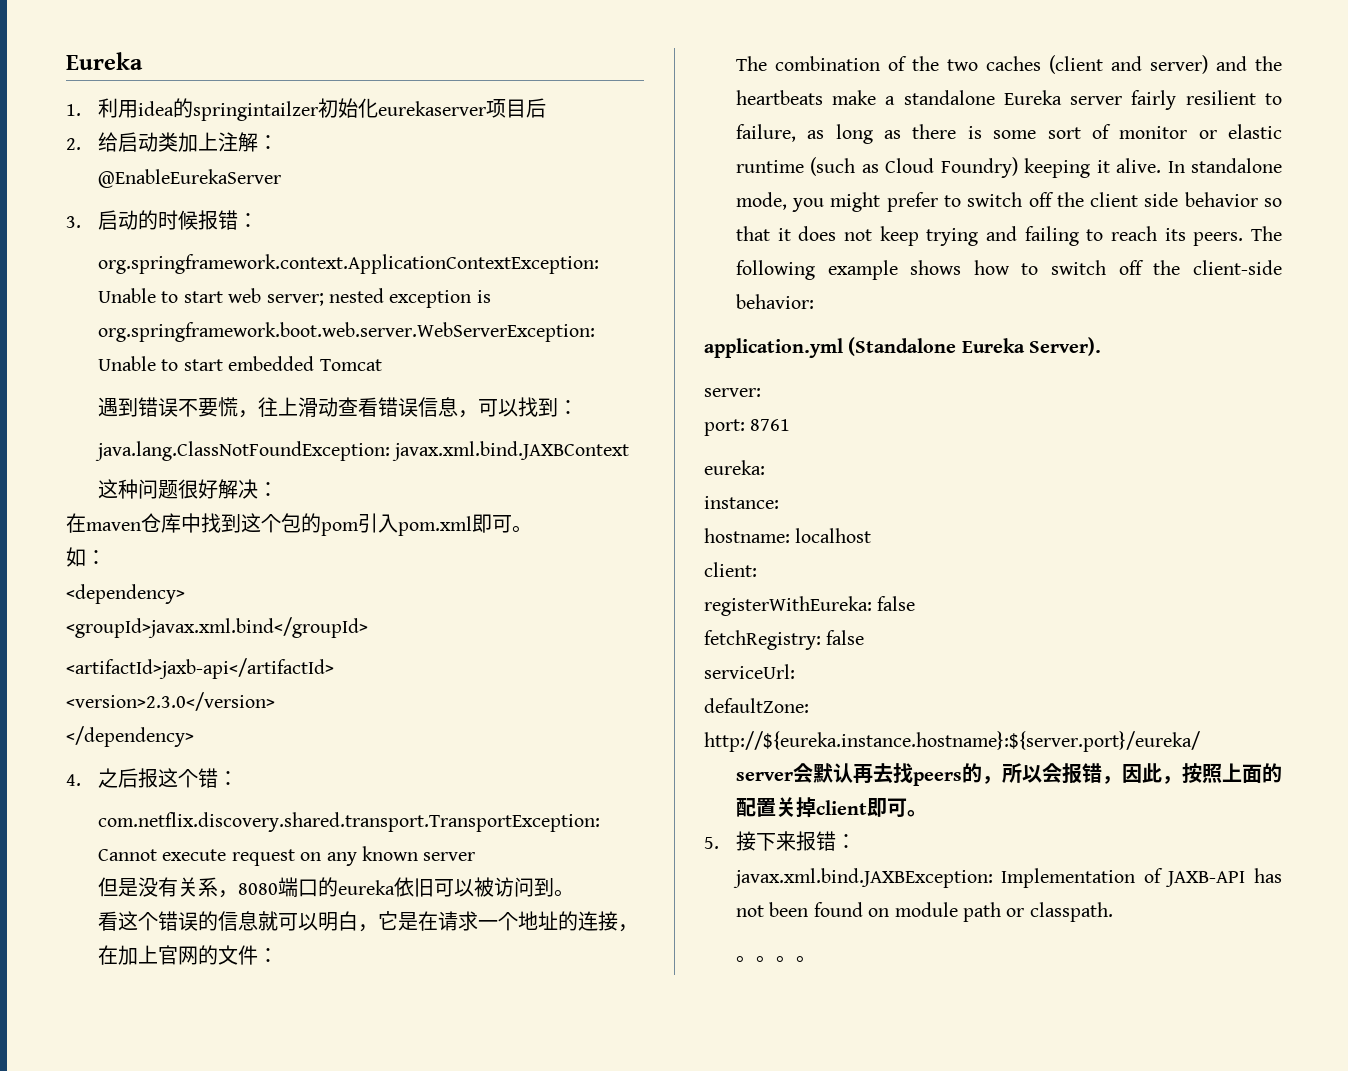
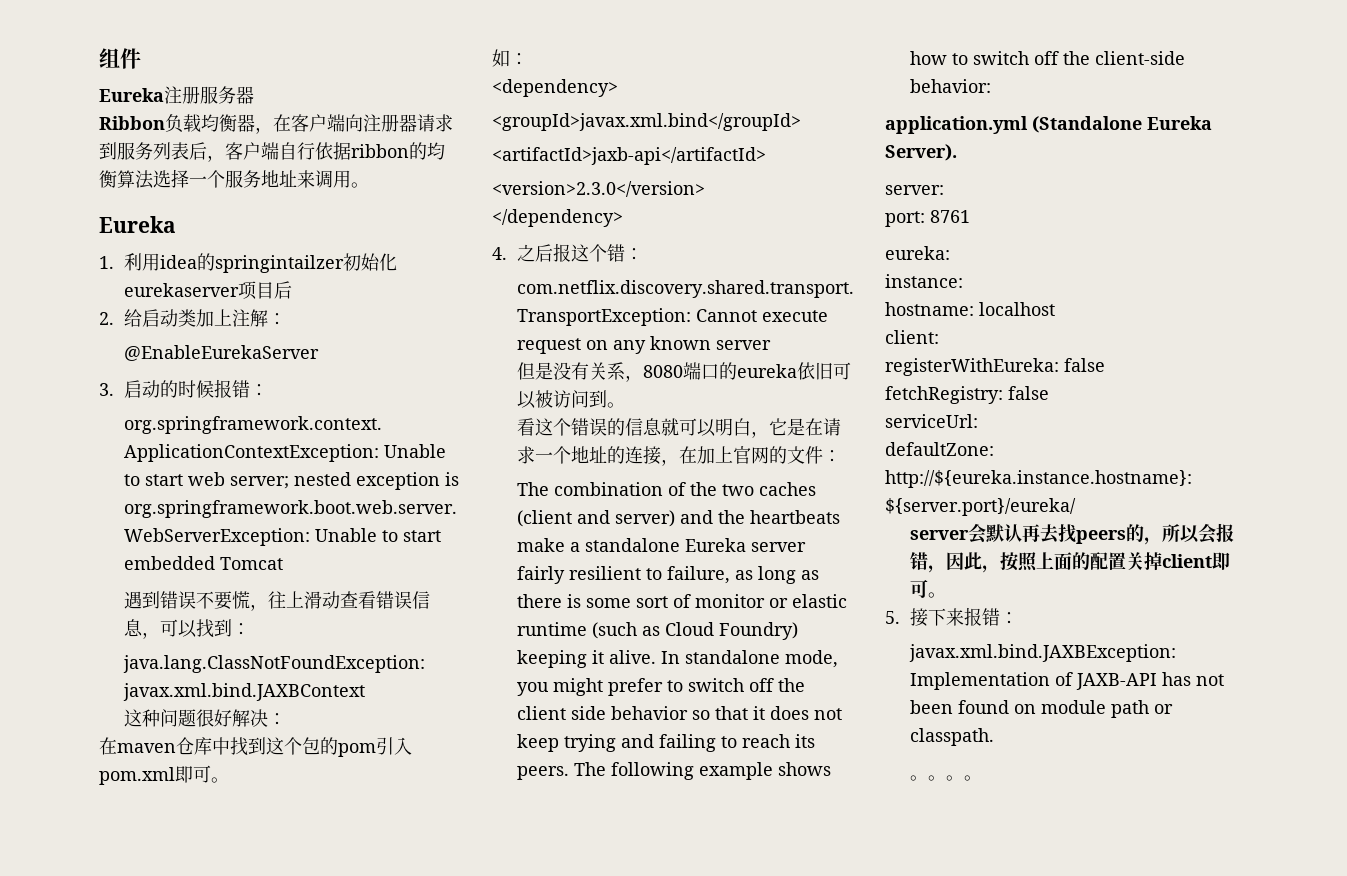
+ 组件
+ Eureka注册服务器
+ Ribbon负载均衡器，在客户端向注册器请求到服务列表后，客户端自行依据ribbon的均衡算法选择一个服务地址来调用。

